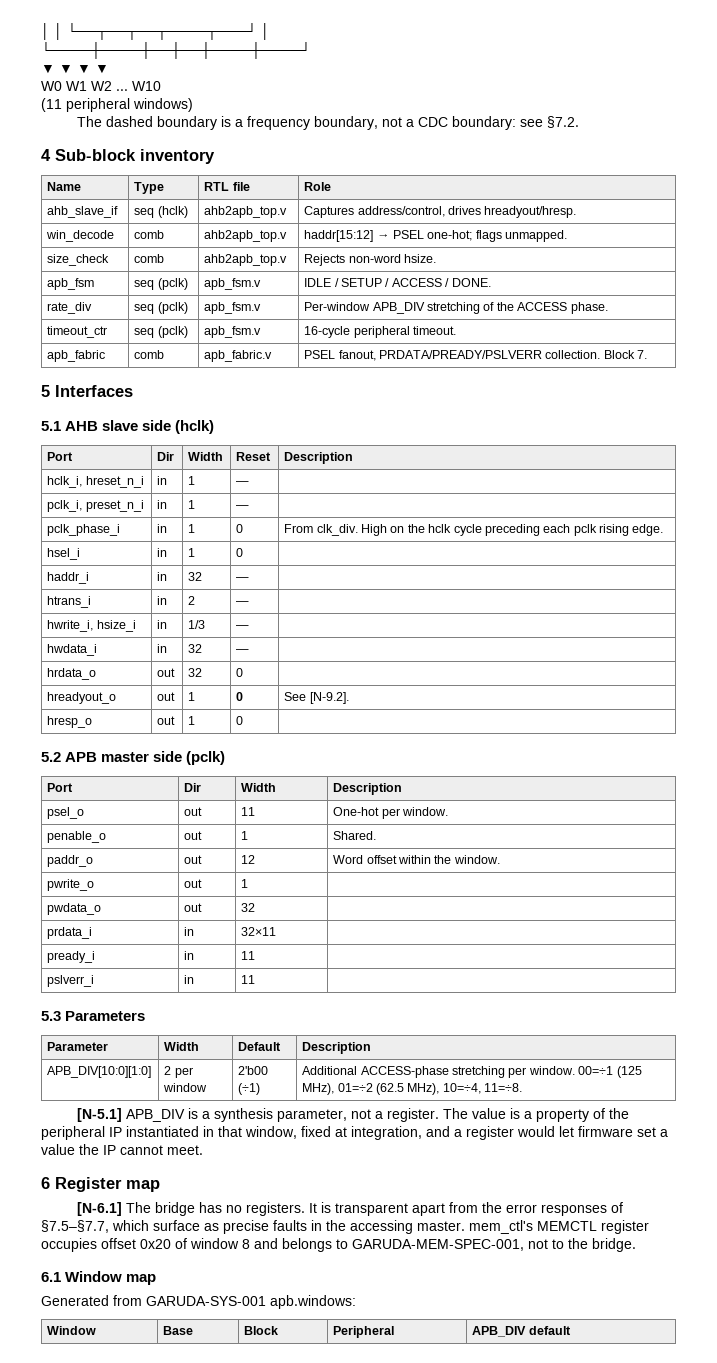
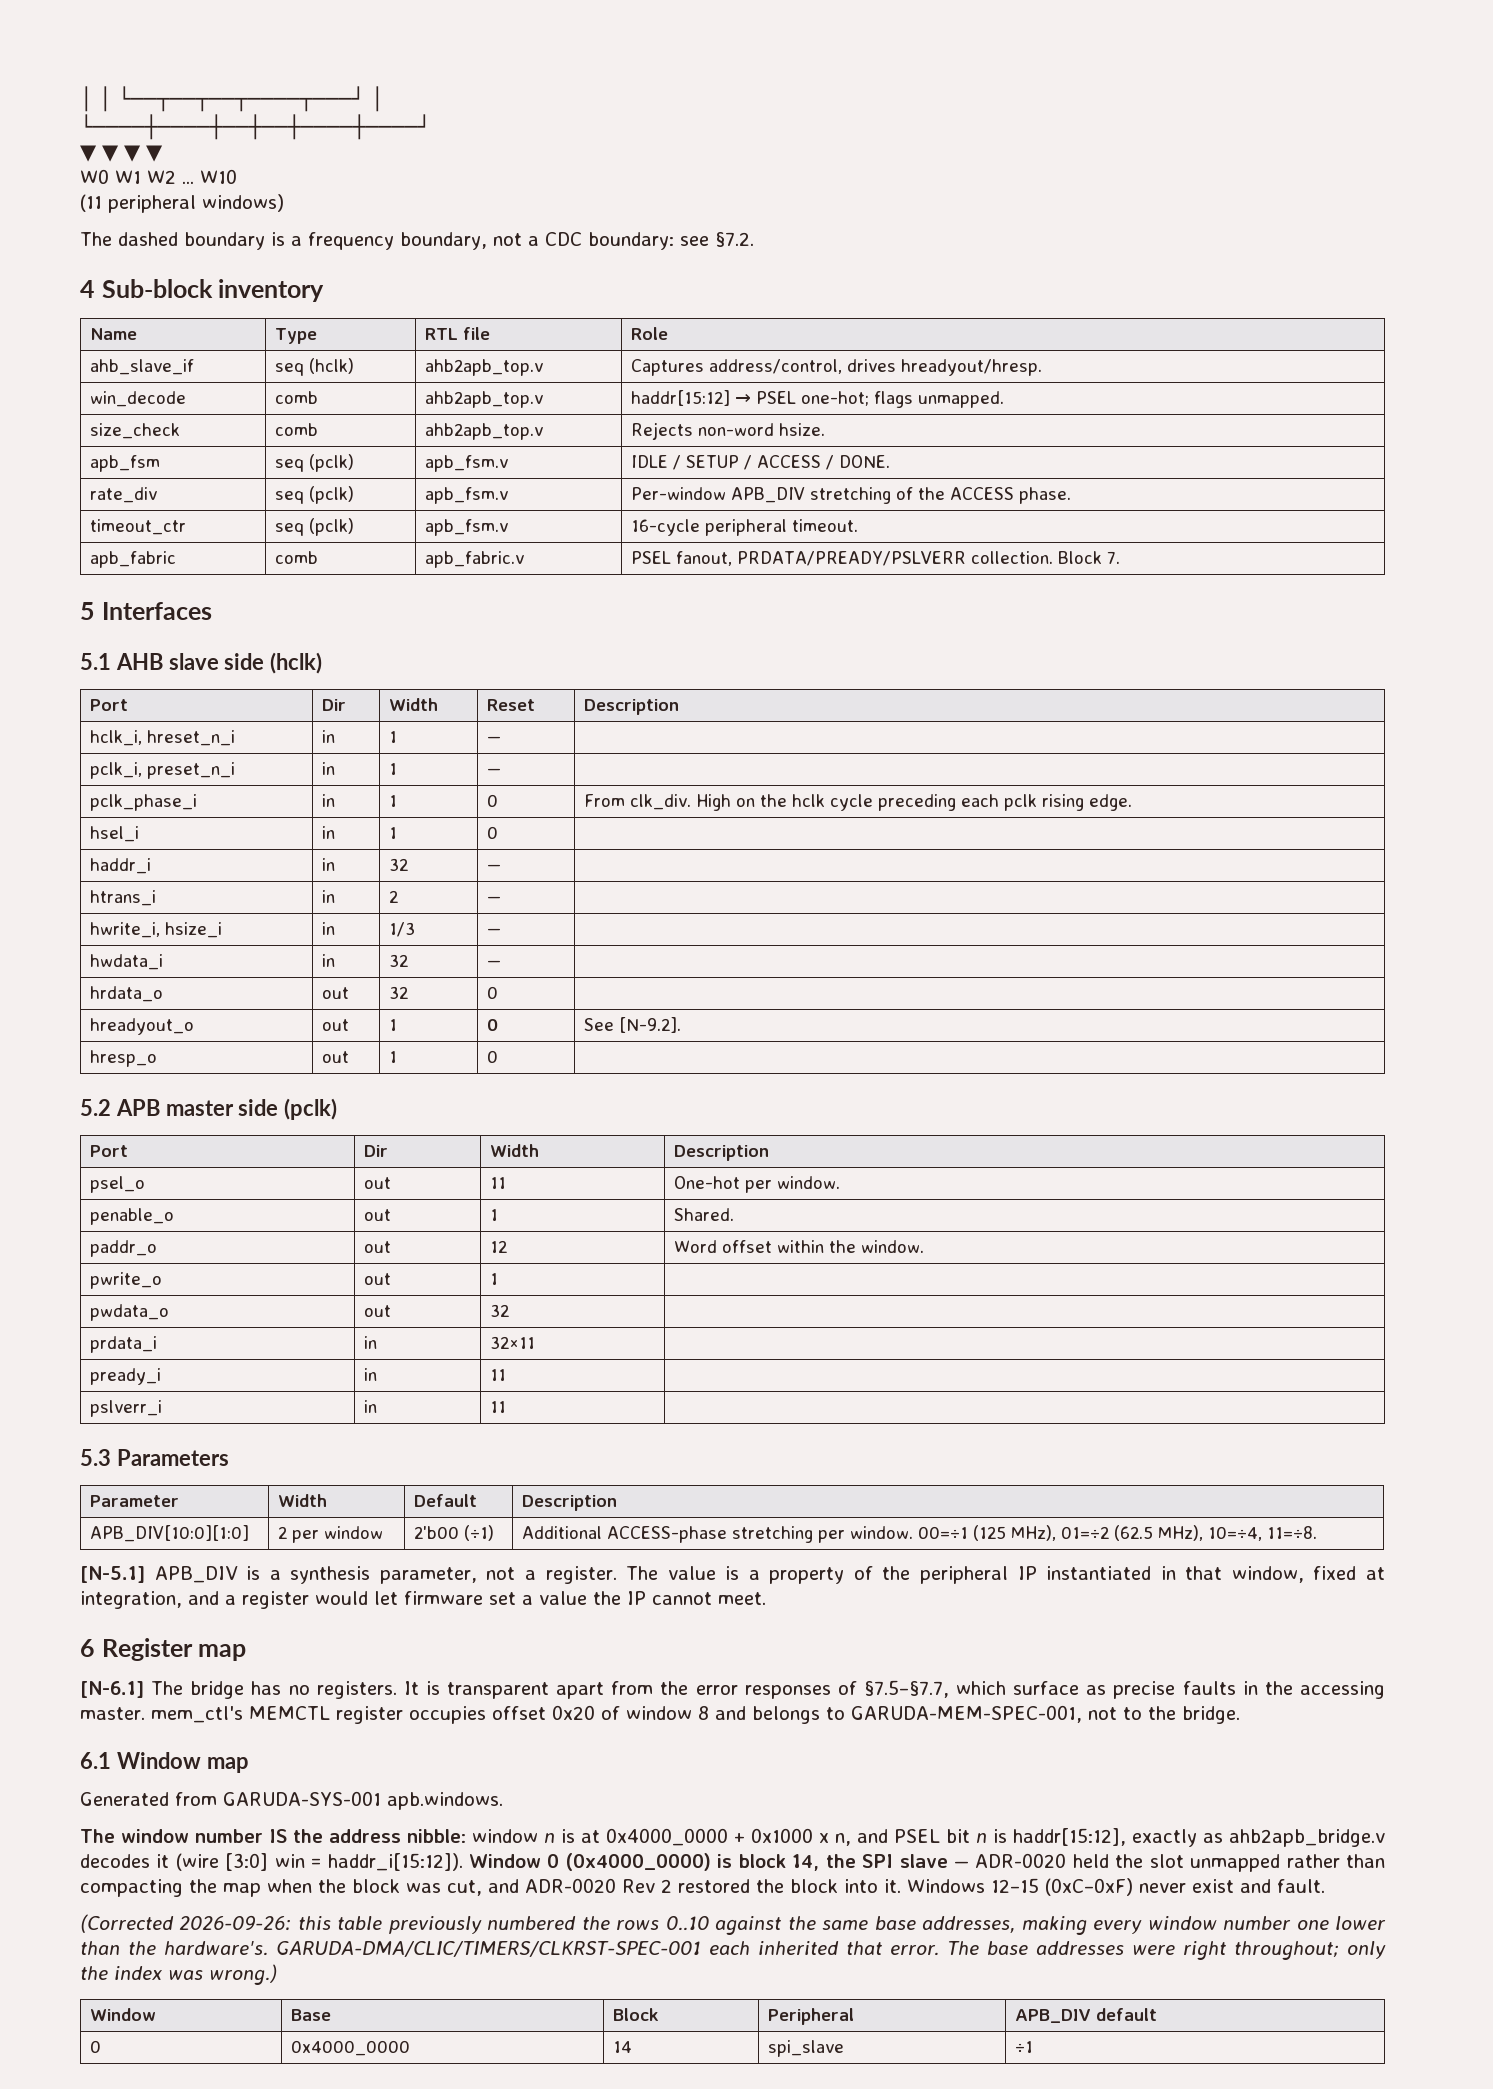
- Generated from GARUDA-SYS-001 apb.windows:
+ Generated from GARUDA-SYS-001 apb.windows.
+ The window number IS the address nibble: window n is at 0x4000_0000 + 0x1000 x n, and PSEL bit n is haddr[15:12], exactly as ahb2apb_bridge.v decodes it (wire [3:0] win = haddr_i[15:12]). Window 0 (0x4000_0000) is block 14, the SPI slave — ADR-0020 held the slot unmapped rather than compacting the map when the block was cut, and ADR-0020 Rev 2 restored the block into it. Windows 12–15 (0xC–0xF) never exist and fault.
+ (Corrected 2026-09-26: this table previously numbered the rows 0..10 against the same base addresses, making every window number one lower than the hardware's. GARUDA-DMA/CLIC/TIMERS/CLKRST-SPEC-001 each inherited that error. The base addresses were right throughout; only the index was wrong.)
+ 0 | 0x4000_0000 | 14 | spi_slave | ÷1

